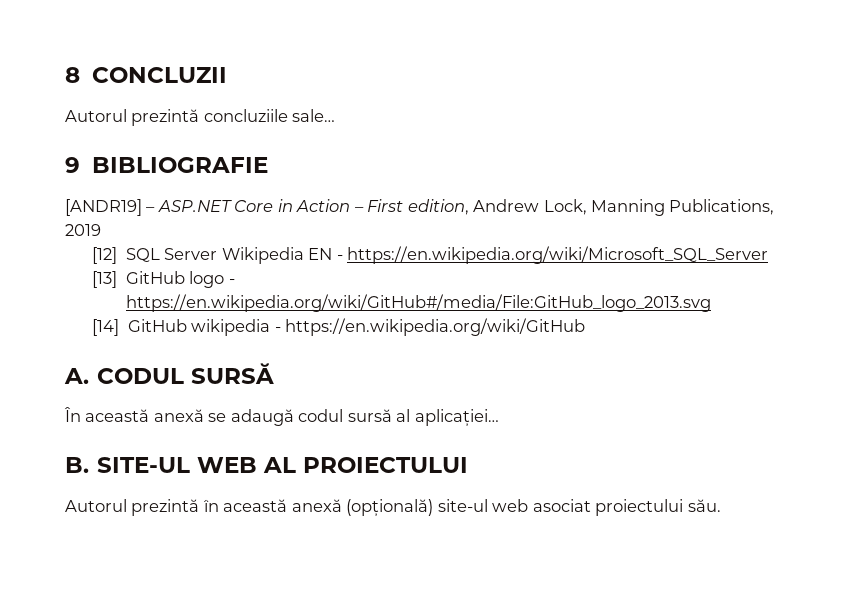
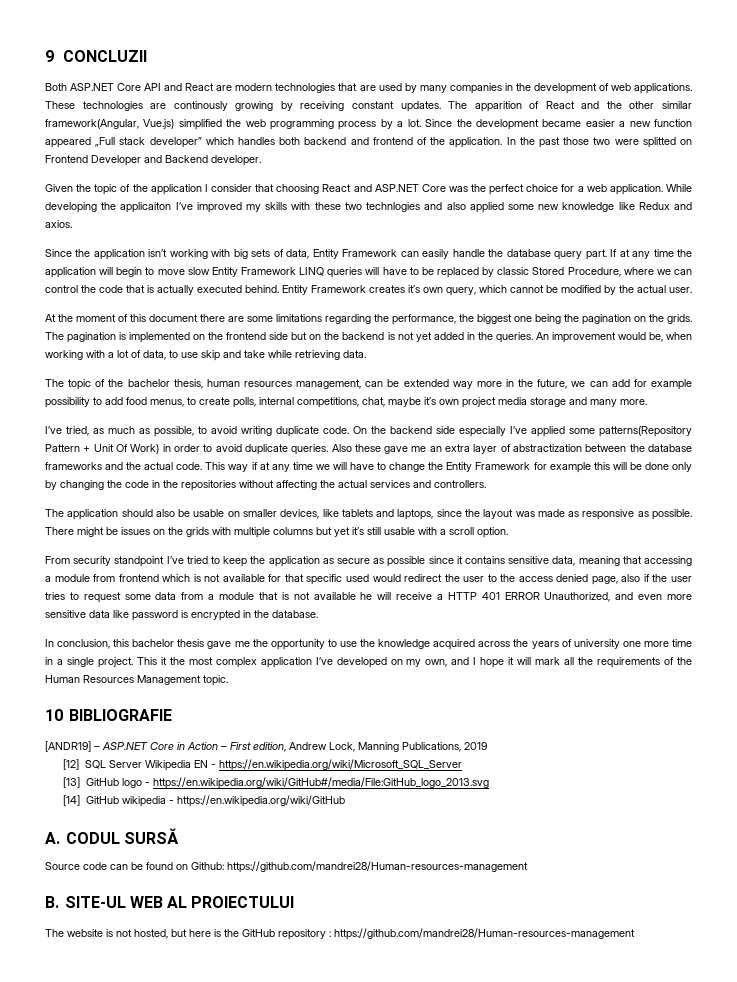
- 8 CONCLUZII
+ 9 CONCLUZII
- Autorul prezintă concluziile sale…
- 9 BIBLIOGRAFIE
+ Both ASP.NET Core API and React are modern technologies that are used by many companies in the development of web applications. These technologies are continously growing by receiving constant updates. The apparition of React and the other similar framework(Angular, Vue.js) simplified the web programming process by a lot. Since the development became easier a new function appeared „Full stack developer” which handles both backend and frontend of the application. In the past those two were splitted on Frontend Developer and Backend developer.
+ Given the topic of the application I consider that choosing React and ASP.NET Core was the perfect choice for a web application. While developing the applicaiton I’ve improved my skills with these two technlogies and also applied some new knowledge like Redux and axios.
+ Since the application isn’t working with big sets of data, Entity Framework can easily handle the database query part. If at any time the application will begin to move slow Entity Framework LINQ queries will have to be replaced by classic Stored Procedure, where we can control the code that is actually executed behind. Entity Framework creates it’s own query, which cannot be modified by the actual user.
+ At the moment of this document there are some limitations regarding the performance, the biggest one being the pagination on the grids. The pagination is implemented on the frontend side but on the backend is not yet added in the queries. An improvement would be, when working with a lot of data, to use skip and take while retrieving data.
+ The topic of the bachelor thesis, human resources management, can be extended way more in the future, we can add for example possibility to add food menus, to create polls, internal competitions, chat, maybe it’s own project media storage and many more.
+ I’ve tried, as much as possible, to avoid writing duplicate code. On the backend side especially I’ve applied some patterns(Repository Pattern + Unit Of Work) in order to avoid duplicate queries. Also these gave me an extra layer of abstractization between the database frameworks and the actual code. This way if at any time we will have to change the Entity Framework for example this will be done only by changing the code in the repositories without affecting the actual services and controllers.
+ The application should also be usable on smaller devices, like tablets and laptops, since the layout was made as responsive as possible. There might be issues on the grids with multiple columns but yet it’s still usable with a scroll option.
+ From security standpoint I’ve tried to keep the application as secure as possible since it contains sensitive data, meaning that accessing a module from frontend which is not available for that specific used would redirect the user to the access denied page, also if the user tries to request some data from a module that is not available he will receive a HTTP 401 ERROR Unauthorized, and even more sensitive data like password is encrypted in the database.
+ In conclusion, this bachelor thesis gave me the opportunity to use the knowledge acquired across the years of university one more time in a single project. This it the most complex application I’ve developed on my own, and I hope it will mark all the requirements of the Human Resources Management topic.
+ 10 BIBLIOGRAFIE
- În această anexă se adaugă codul sursă al aplicației…
+ Source code can be found on Github: https://github.com/mandrei28/Human-resources-management
- Autorul prezintă în această anexă (opțională) site-ul web asociat proiectului său.
+ The website is not hosted, but here is the GitHub repository : https://github.com/mandrei28/Human-resources-management

